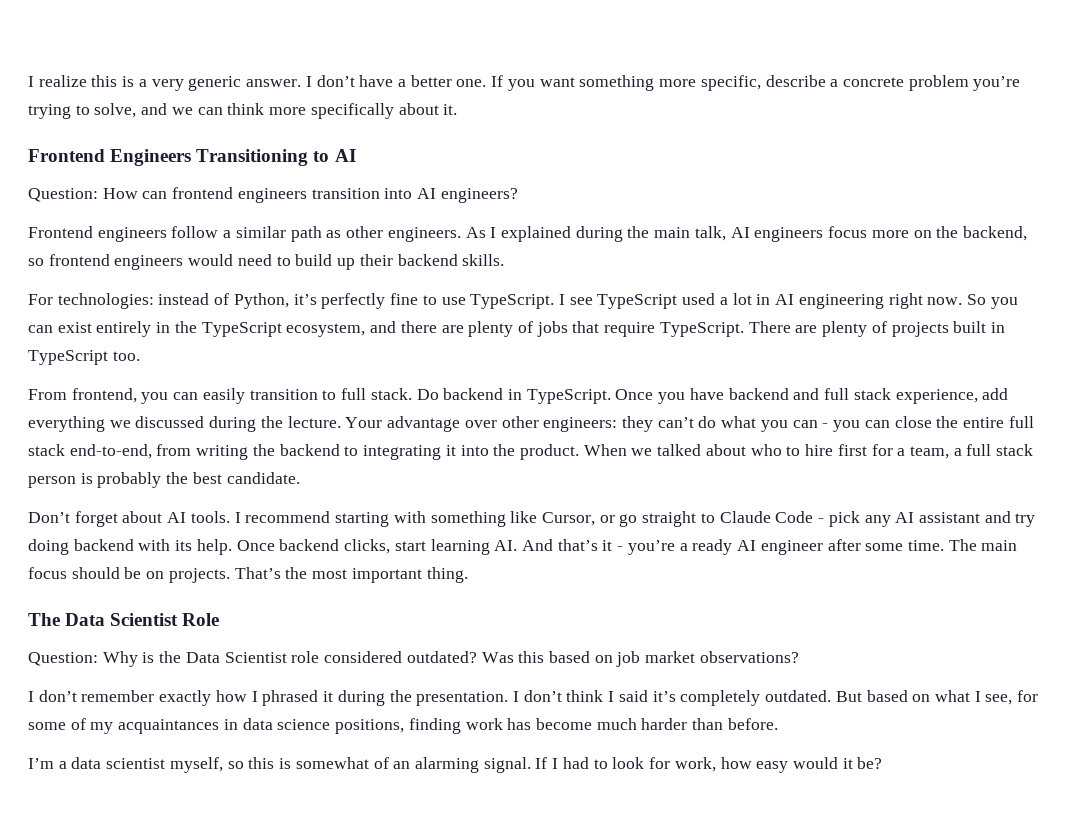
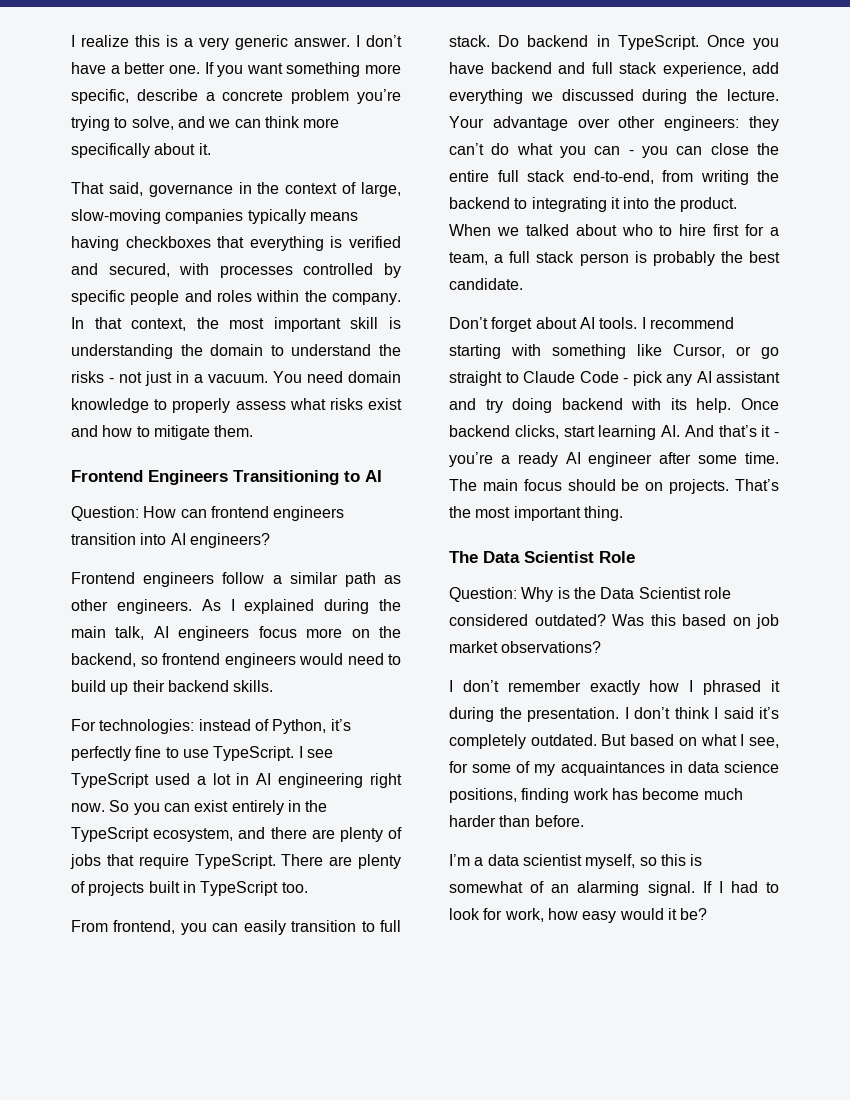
+ That said, governance in the context of large, slow-moving companies typically means having checkboxes that everything is verified and secured, with processes controlled by specific people and roles within the company. In that context, the most important skill is understanding the domain to understand the risks - not just in a vacuum. You need domain knowledge to properly assess what risks exist and how to mitigate them.

